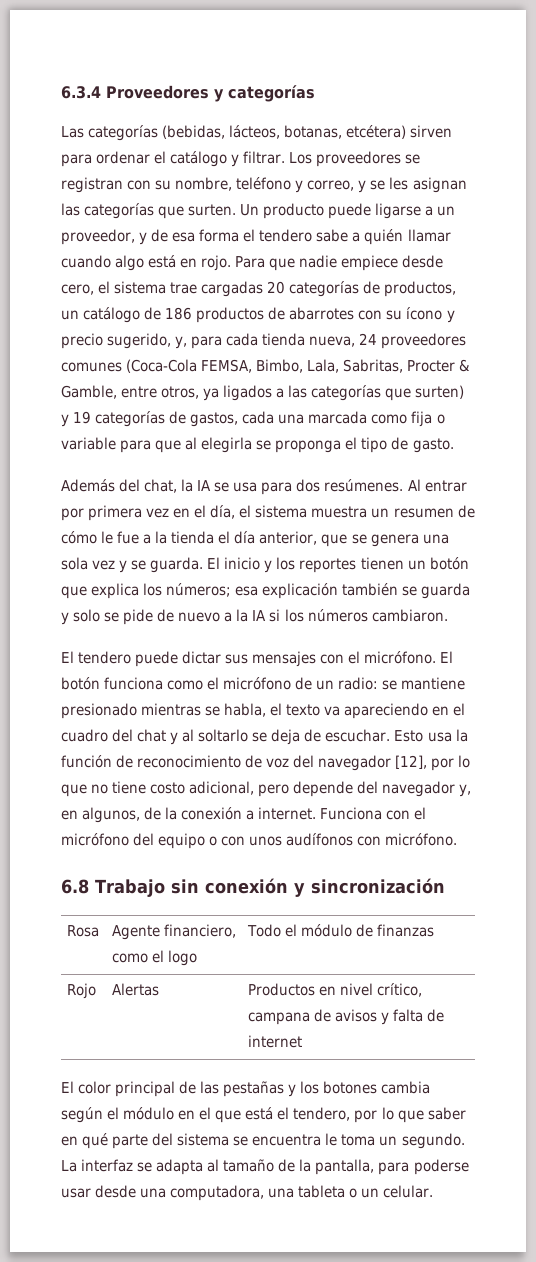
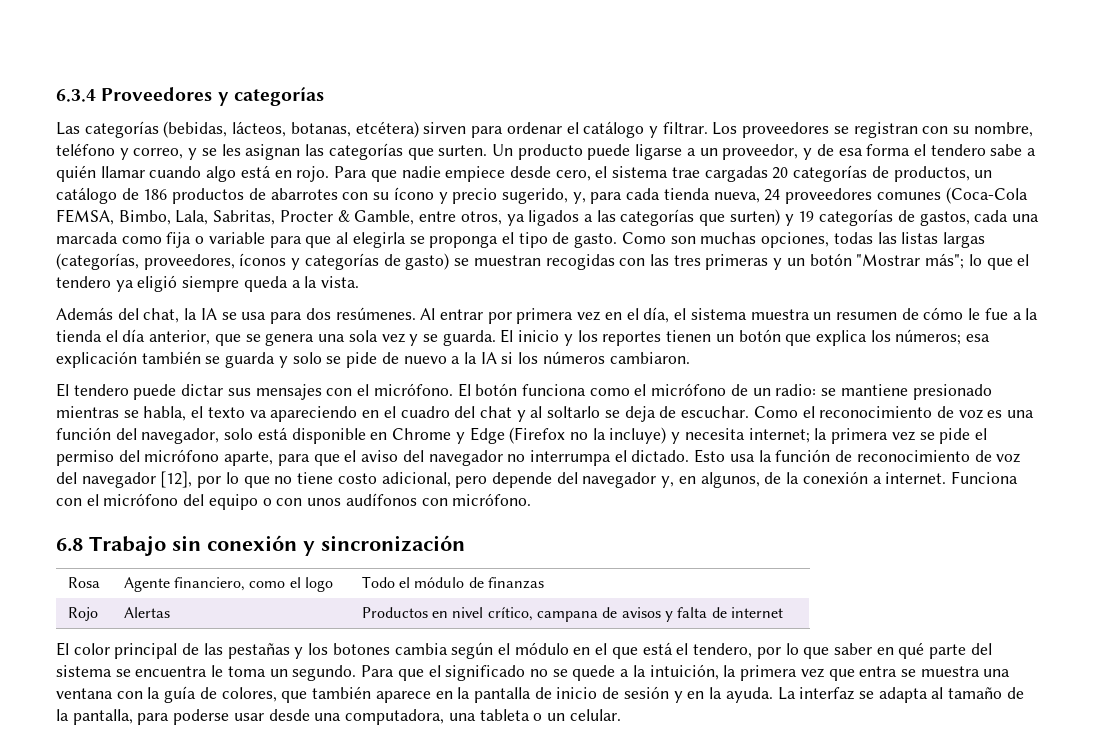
+ Como son muchas opciones, todas las listas largas (categorías, proveedores, íconos y categorías de gasto) se muestran recogidas con las tres primeras y un botón "Mostrar más"; lo que el tendero ya eligió siempre queda a la vista.
+ Como el reconocimiento de voz es una función del navegador, solo está disponible en Chrome y Edge (Firefox no la incluye) y necesita internet; la primera vez se pide el permiso del micrófono aparte, para que el aviso del navegador no interrumpa el dictado.
+ Para que el significado no se quede a la intuición, la primera vez que entra se muestra una ventana con la guía de colores, que también aparece en la pantalla de inicio de sesión y en la ayuda.

